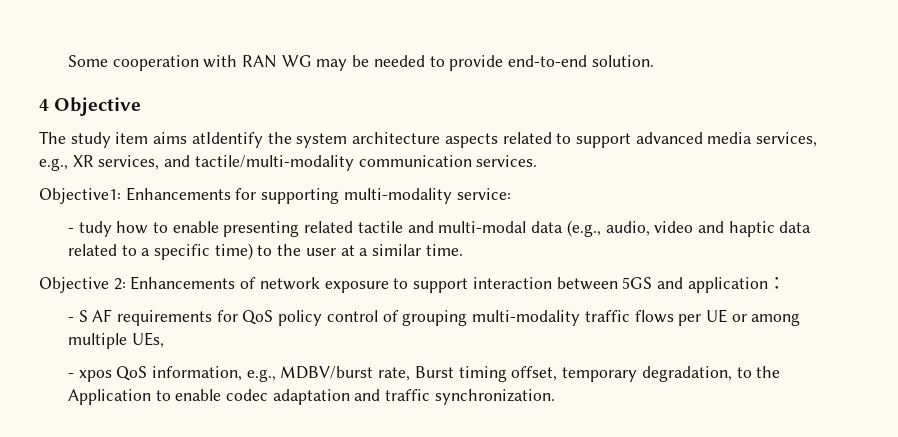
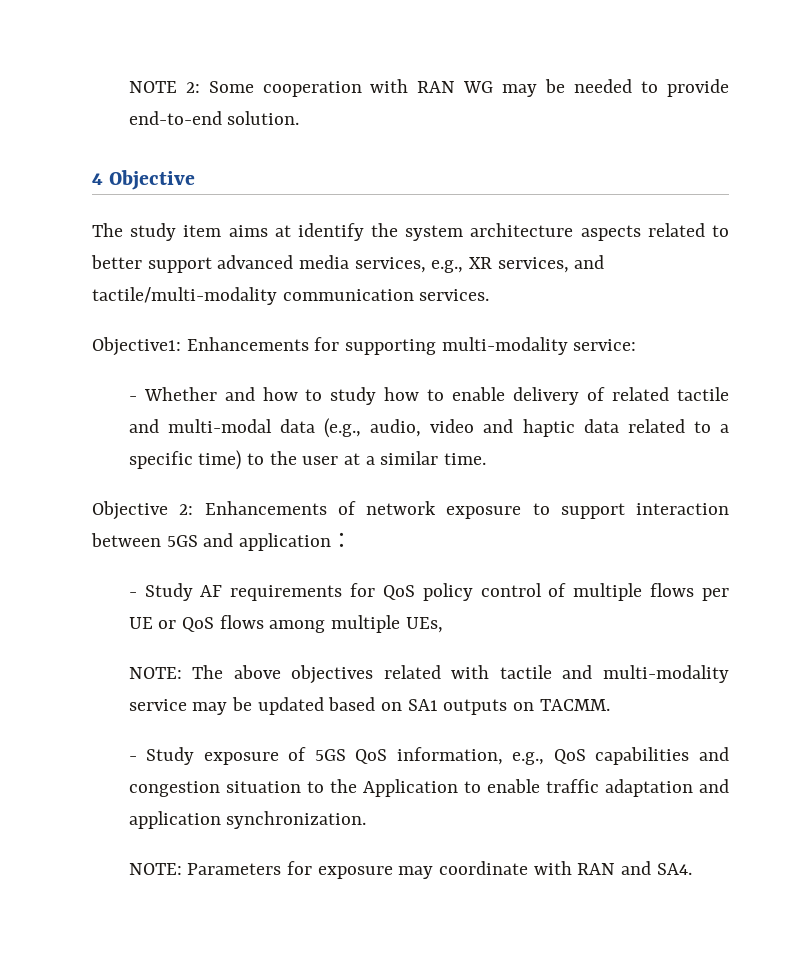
- Some cooperation with RAN WG may be needed to provide end-to-end solution.
+ NOTE 2: Some cooperation with RAN WG may be needed to provide end-to-end solution.
- The study item aims atIdentify the system architecture aspects related to support advanced media services, e.g., XR services, and tactile/multi-modality communication services.
+ The study item aims at identify the system architecture aspects related to better support advanced media services, e.g., XR services, and tactile/multi-modality communication services.
- - tudy how to enable presenting related tactile and multi-modal data (e.g., audio, video and haptic data related to a specific time) to the user at a similar time.
+ - Whether and how to study how to enable delivery of related tactile and multi-modal data (e.g., audio, video and haptic data related to a specific time) to the user at a similar time.
- - S AF requirements for QoS policy control of grouping multi-modality traffic flows per UE or among multiple UEs,
+ - Study AF requirements for QoS policy control of multiple flows per UE or QoS flows among multiple UEs,
- - xpos QoS information, e.g., MDBV/burst rate, Burst timing offset, temporary degradation, to the Application to enable codec adaptation and traffic synchronization.
+ NOTE: The above objectives related with tactile and multi-modality service may be updated based on SA1 outputs on TACMM.
+ - Study exposure of 5GS QoS information, e.g., QoS capabilities and congestion situation to the Application to enable traffic adaptation and application synchronization.
+ NOTE: Parameters for exposure may coordinate with RAN and SA4.

